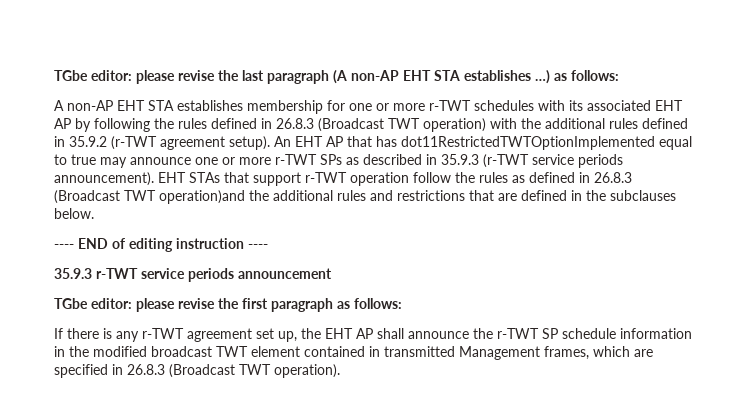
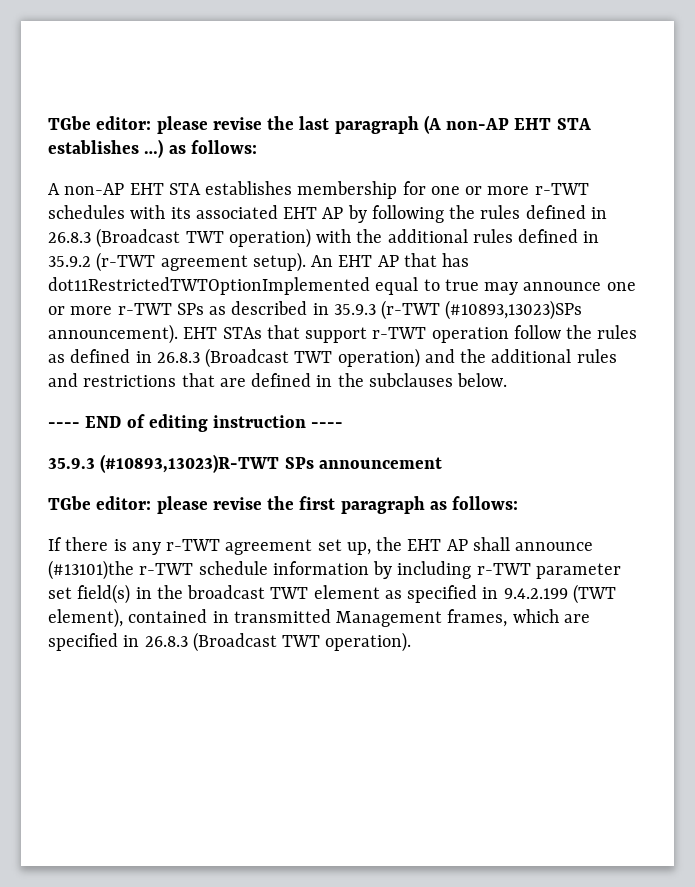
- An EHT AP that has dot11RestrictedTWTOptionImplemented equal to true may announce one or more r-TWT SPs as described in 35.9.3 (r-TWT service periods announcement).
+ An EHT AP that has dot11RestrictedTWTOptionImplemented equal to true may announce one or more r-TWT SPs as described in 35.9.3 (r-TWT (#10893,13023)SPs announcement).
- EHT STAs that support r-TWT operation follow the rules as defined in 26.8.3 (Broadcast TWT operation)and the additional rules and restrictions that are defined in the subclauses below.
+ EHT STAs that support r-TWT operation follow the rules as defined in 26.8.3 (Broadcast TWT operation) and the additional rules and restrictions that are defined in the subclauses below.
- 35.9.3 r-TWT service periods announcement
+ 35.9.3 (#10893,13023)R-TWT SPs announcement
- If there is any r-TWT agreement set up, the EHT AP shall announce the r-TWT SP schedule information in the modified broadcast TWT element contained in transmitted Management frames, which are specified in 26.8.3 (Broadcast TWT operation).
+ If there is any r-TWT agreement set up, the EHT AP shall announce (#13101)the r-TWT schedule information by including r-TWT parameter set field(s) in the broadcast TWT element as specified in 9.4.2.199 (TWT element), contained in transmitted Management frames, which are specified in 26.8.3 (Broadcast TWT operation).

